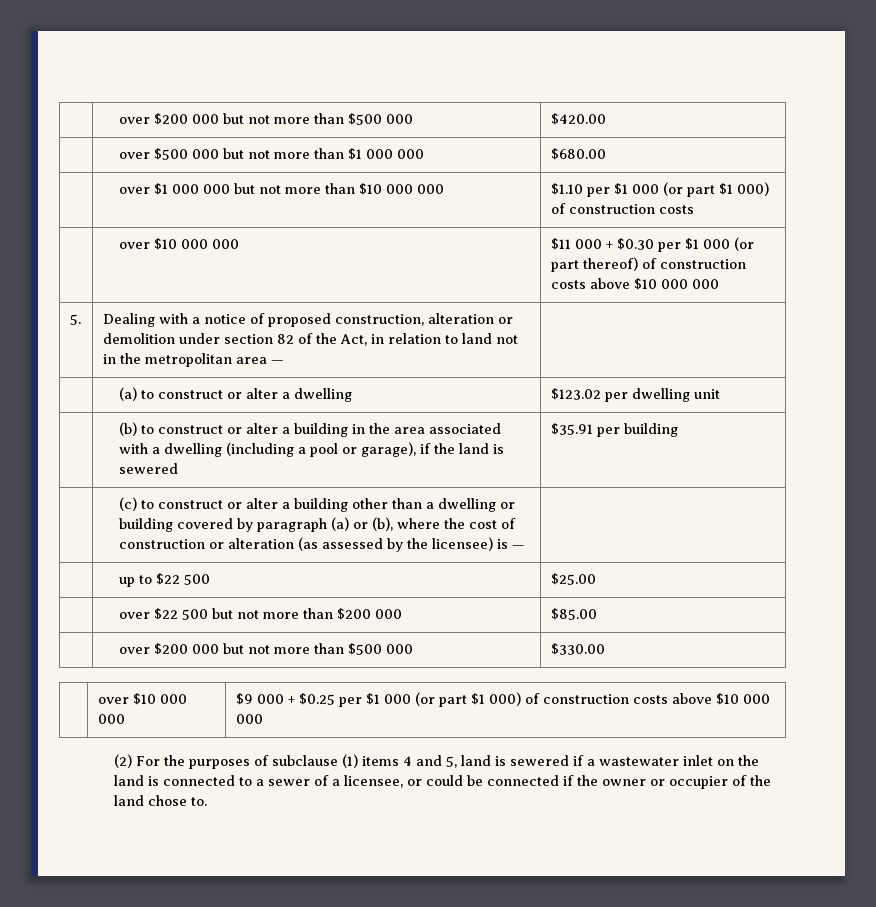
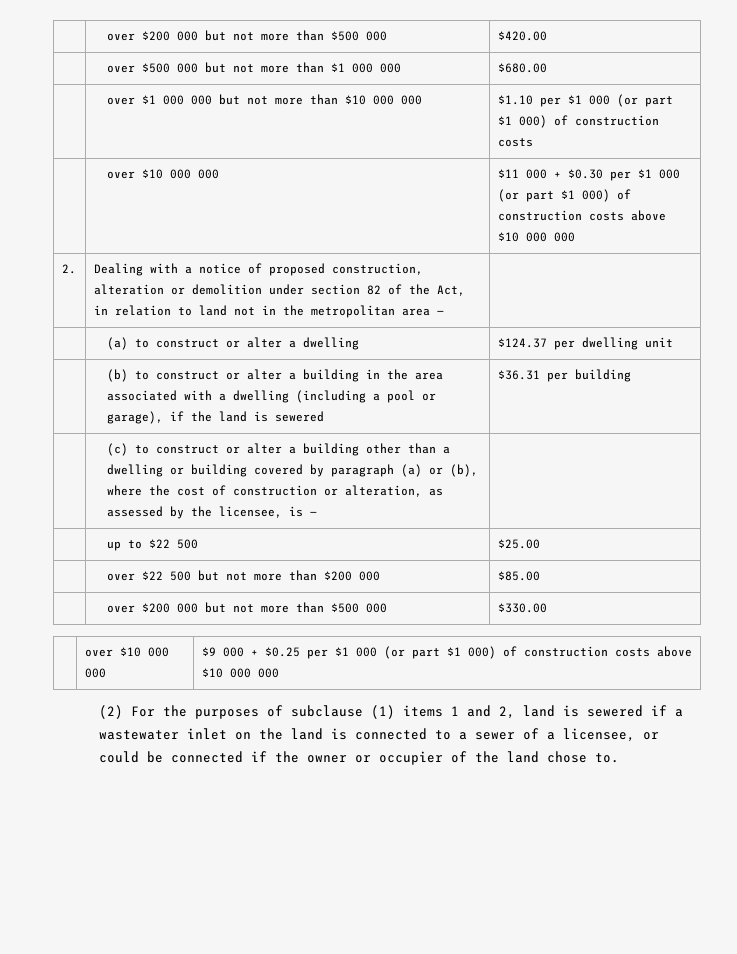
- | over $10 000 000 | $11 000 + $0.30 per $1 000 (or part thereof) of construction costs above $10 000 000
- 5. | Dealing with a notice of proposed construction, alteration or demolition under section 82 of the Act, in relation to land not in the metropolitan area — |
+ | over $10 000 000 | $11 000 + $0.30 per $1 000 (or part $1 000) of construction costs above $10 000 000
+ 2. | Dealing with a notice of proposed construction, alteration or demolition under section 82 of the Act, in relation to land not in the metropolitan area — |
- | (a) to construct or alter a dwelling | $123.02 per dwelling unit
+ | (a) to construct or alter a dwelling | $124.37 per dwelling unit
- | (b) to construct or alter a building in the area associated with a dwelling (including a pool or garage), if the land is sewered | $35.91 per building
+ | (b) to construct or alter a building in the area associated with a dwelling (including a pool or garage), if the land is sewered | $36.31 per building
- | (c) to construct or alter a building other than a dwelling or building covered by paragraph (a) or (b), where the cost of construction or alteration (as assessed by the licensee) is — |
+ | (c) to construct or alter a building other than a dwelling or building covered by paragraph (a) or (b), where the cost of construction or alteration, as assessed by the licensee, is — |
- (2) For the purposes of subclause (1) items 4 and 5, land is sewered if a wastewater inlet on the land is connected to a sewer of a licensee, or could be connected if the owner or occupier of the land chose to.
+ (2) For the purposes of subclause (1) items 1 and 2, land is sewered if a wastewater inlet on the land is connected to a sewer of a licensee, or could be connected if the owner or occupier of the land chose to.

